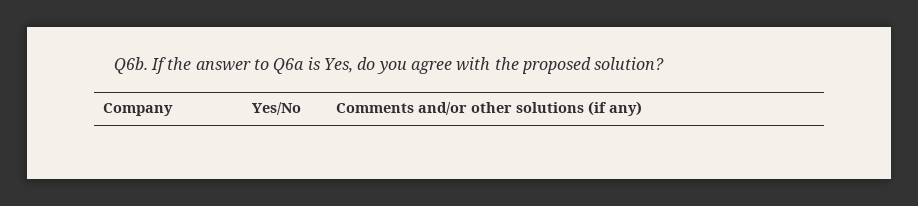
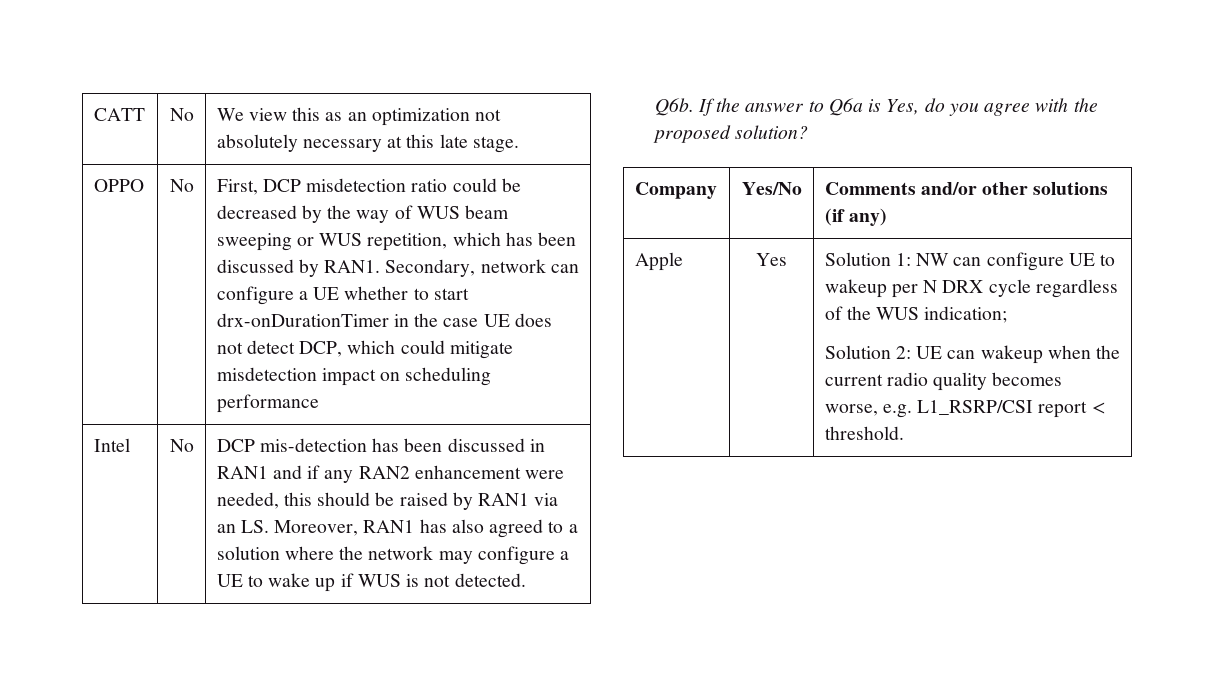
+ CATT | No | We view this as an optimization not absolutely necessary at this late stage.
+ OPPO | No | First, DCP misdetection ratio could be decreased by the way of WUS beam sweeping or WUS repetition, which has been discussed by RAN1. Secondary, network can configure a UE whether to start drx-onDurationTimer in the case UE does not detect DCP, which could mitigate misdetection impact on scheduling performance
+ Intel | No | DCP mis-detection has been discussed in RAN1 and if any RAN2 enhancement were needed, this should be raised by RAN1 via an LS. Moreover, RAN1 has also agreed to a solution where the network may configure a UE to wake up if WUS is not detected.
+ Apple | Yes | Solution 1: NW can configure UE to wakeup per N DRX cycle regardless of the WUS indication;
+ Solution 2: UE can wakeup when the current radio quality becomes worse, e.g. L1_RSRP/CSI report < threshold.

